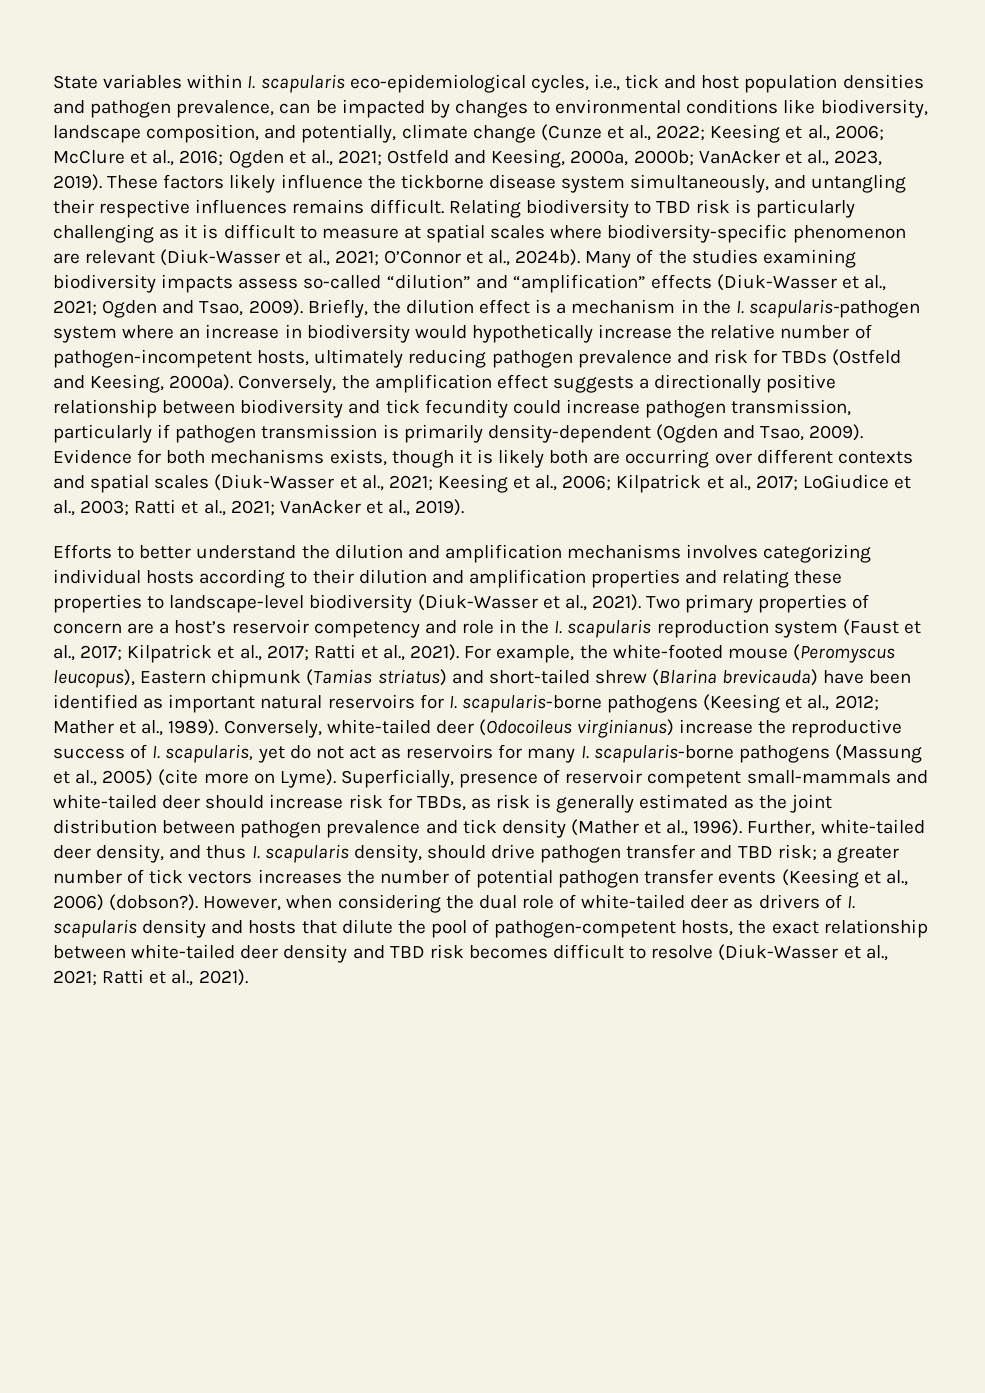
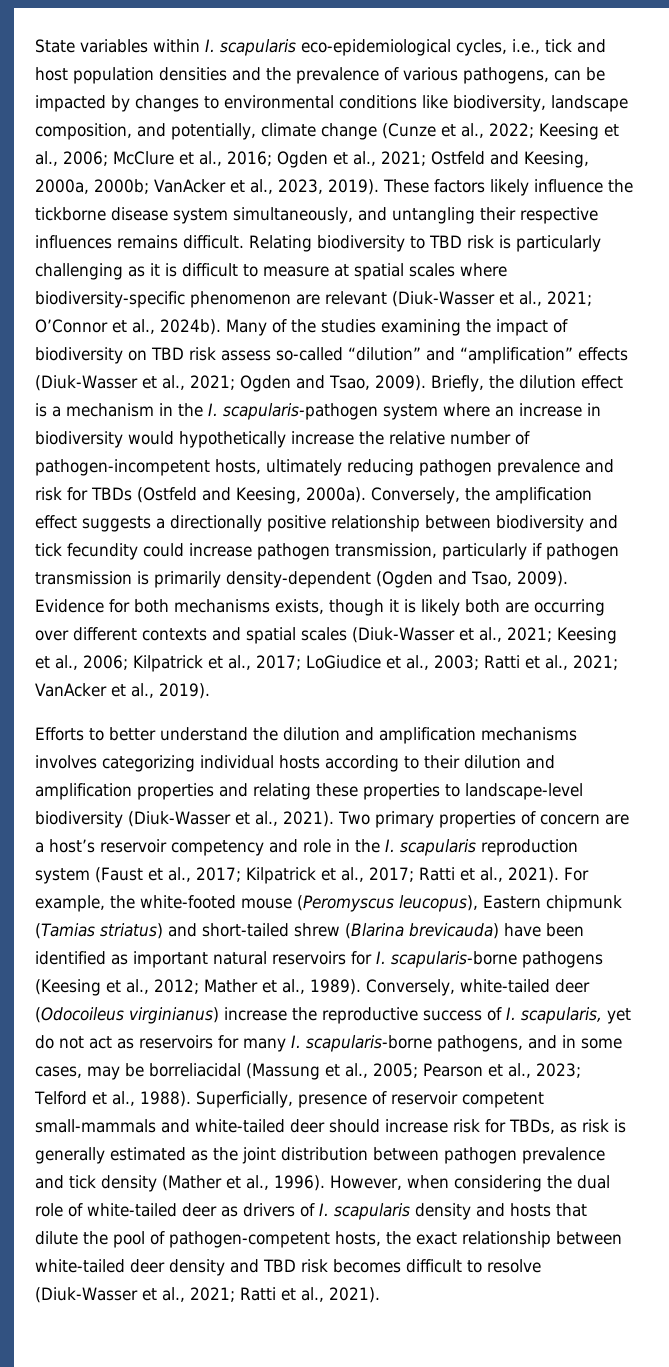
- State variables within I. scapularis eco-epidemiological cycles, i.e., tick and host population densities and pathogen prevalence, can be impacted by changes to environmental conditions like biodiversity, landscape composition, and potentially, climate change (Cunze et al., 2022; Keesing et al., 2006; McClure et al., 2016; Ogden et al., 2021; Ostfeld and Keesing, 2000a, 2000b; VanAcker et al., 2023, 2019).
+ State variables within I. scapularis eco-epidemiological cycles, i.e., tick and host population densities and the prevalence of various pathogens, can be impacted by changes to environmental conditions like biodiversity, landscape composition, and potentially, climate change (Cunze et al., 2022; Keesing et al., 2006; McClure et al., 2016; Ogden et al., 2021; Ostfeld and Keesing, 2000a, 2000b; VanAcker et al., 2023, 2019).
- Many of the studies examining biodiversity impacts assess so-called “dilution” and “amplification” effects (Diuk-Wasser et al., 2021; Ogden and Tsao, 2009).
+ Many of the studies examining the impact of biodiversity on TBD risk assess so-called “dilution” and “amplification” effects (Diuk-Wasser et al., 2021; Ogden and Tsao, 2009).
- Conversely, white-tailed deer (Odocoileus virginianus) increase the reproductive success of I. scapularis, yet do not act as reservoirs for many I. scapularis-borne pathogens (Massung et al., 2005) (cite more on Lyme).
+ Conversely, white-tailed deer (Odocoileus virginianus) increase the reproductive success of I. scapularis, yet do not act as reservoirs for many I. scapularis-borne pathogens, and in some cases, may be borreliacidal (Massung et al., 2005; Pearson et al., 2023; Telford et al., 1988).
- Further, white-tailed deer density, and thus I. scapularis density, should drive pathogen transfer and TBD risk; a greater number of tick vectors increases the number of potential pathogen transfer events (Keesing et al., 2006) (dobson?).

